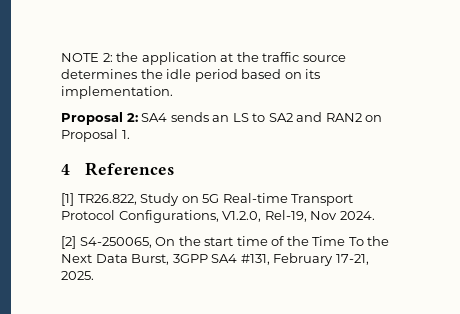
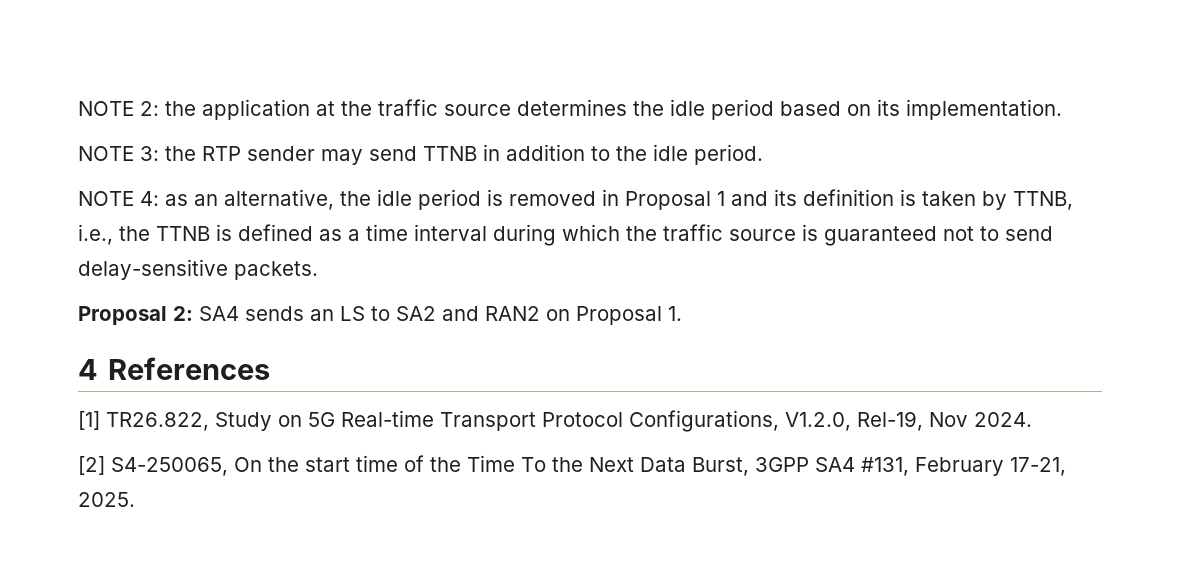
+ NOTE 3: the RTP sender may send TTNB in addition to the idle period.
+ NOTE 4: as an alternative, the idle period is removed in Proposal 1 and its definition is taken by TTNB, i.e., the TTNB is defined as a time interval during which the traffic source is guaranteed not to send delay-sensitive packets.

